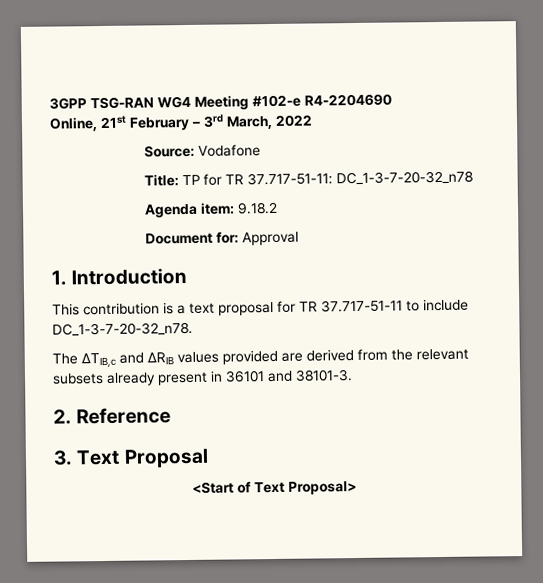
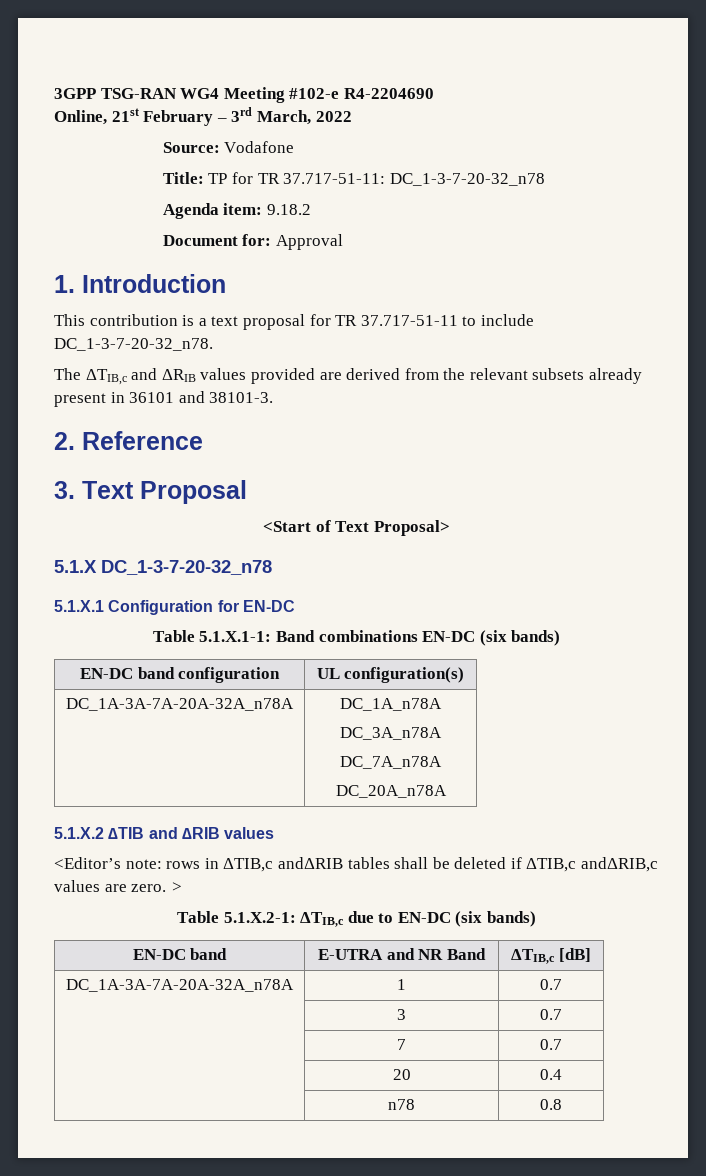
+ 5.1.X DC_1-3-7-20-32_n78
+ 5.1.X.1 Configuration for EN-DC
+ Table 5.1.X.1-1: Band combinations EN-DC (six bands)
+ EN-DC band configuration | UL configuration(s)
+ DC_1A-3A-7A-20A-32A_n78A | DC_1A_n78A
+ DC_3A_n78A
+ DC_7A_n78A
+ DC_20A_n78A
+ 5.1.X.2 ∆TIB and ∆RIB values
+ <Editor’s note: rows in ΔTIB,c andΔRIB tables shall be deleted if ΔTIB,c andΔRIB,c values are zero. >
+ Table 5.1.X.2-1: ΔTIB,c due to EN-DC (six bands)
+ EN-DC band | E-UTRA and NR Band | ΔTIB,c [dB]
+ DC_1A-3A-7A-20A-32A_n78A | 1 | 0.7
+ | 3 | 0.7
+ | 7 | 0.7
+ | 20 | 0.4
+ | n78 | 0.8

